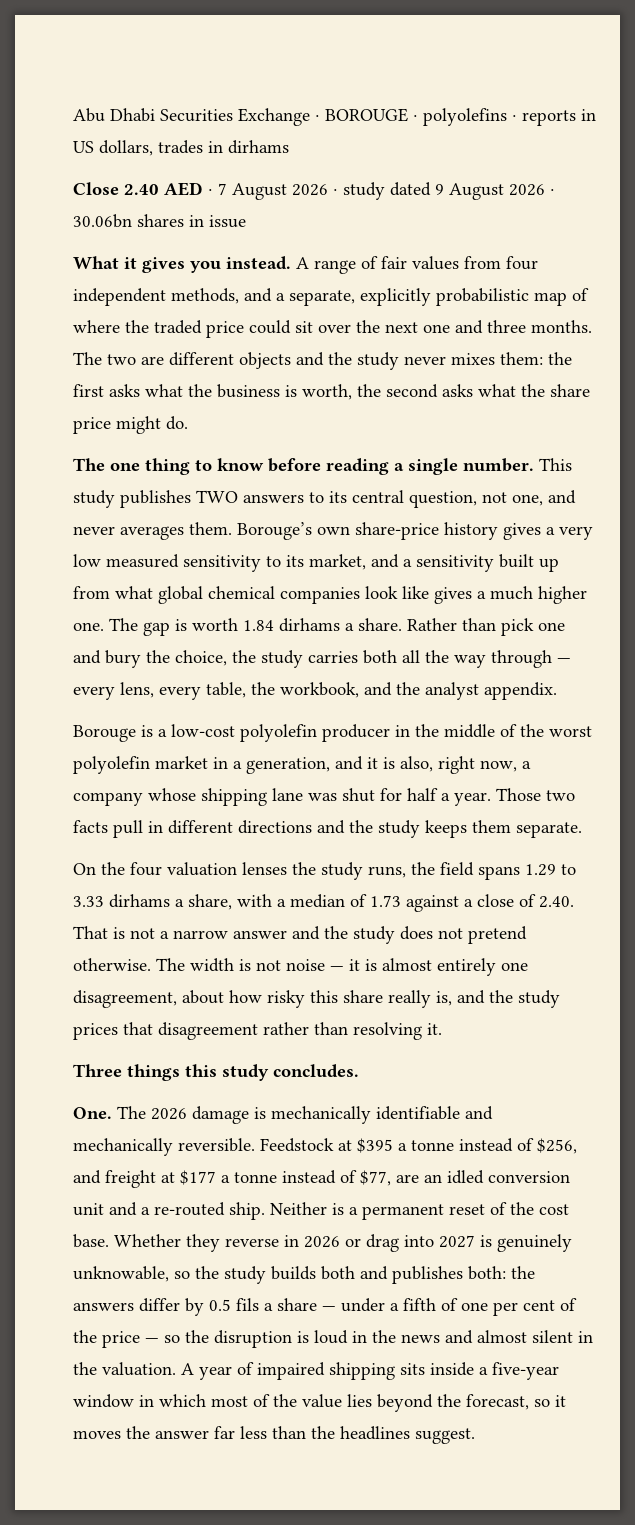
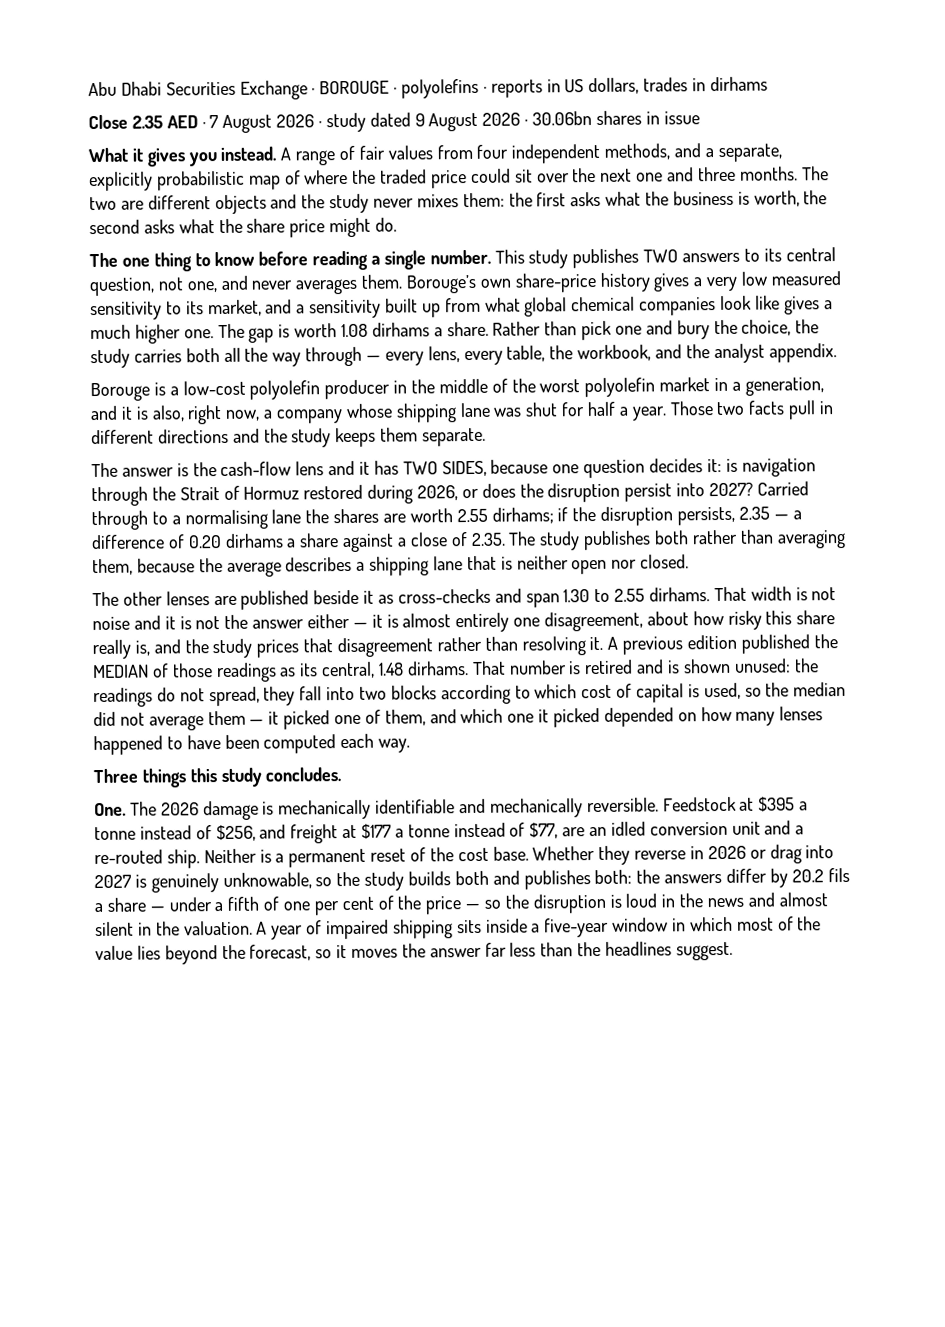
- Close 2.40 AED · 7 August 2026 · study dated 9 August 2026 · 30.06bn shares in issue
+ Close 2.35 AED · 7 August 2026 · study dated 9 August 2026 · 30.06bn shares in issue
- The gap is worth 1.84 dirhams a share.
+ The gap is worth 1.08 dirhams a share.
- On the four valuation lenses the study runs, the field spans 1.29 to 3.33 dirhams a share, with a median of 1.73 against a close of 2.40. That is not a narrow answer and the study does not pretend otherwise. The width is not noise — it is almost entirely one disagreement, about how risky this share really is, and the study prices that disagreement rather than resolving it.
+ The answer is the cash-flow lens and it has TWO SIDES, because one question decides it: is navigation through the Strait of Hormuz restored during 2026, or does the disruption persist into 2027? Carried through to a normalising lane the shares are worth 2.55 dirhams; if the disruption persists, 2.35 — a difference of 0.20 dirhams a share against a close of 2.35. The study publishes both rather than averaging them, because the average describes a shipping lane that is neither open nor closed.
+ The other lenses are published beside it as cross-checks and span 1.30 to 2.55 dirhams. That width is not noise and it is not the answer either — it is almost entirely one disagreement, about how risky this share really is, and the study prices that disagreement rather than resolving it. A previous edition published the MEDIAN of those readings as its central, 1.48 dirhams. That number is retired and is shown unused: the readings do not spread, they fall into two blocks according to which cost of capital is used, so the median did not average them — it picked one of them, and which one it picked depended on how many lenses happened to have been computed each way.
- Whether they reverse in 2026 or drag into 2027 is genuinely unknowable, so the study builds both and publishes both: the answers differ by 0.5 fils a share — under a fifth of one per cent of the price — so the disruption is loud in the news and almost silent in the valuation.
+ Whether they reverse in 2026 or drag into 2027 is genuinely unknowable, so the study builds both and publishes both: the answers differ by 20.2 fils a share — under a fifth of one per cent of the price — so the disruption is loud in the news and almost silent in the valuation.

